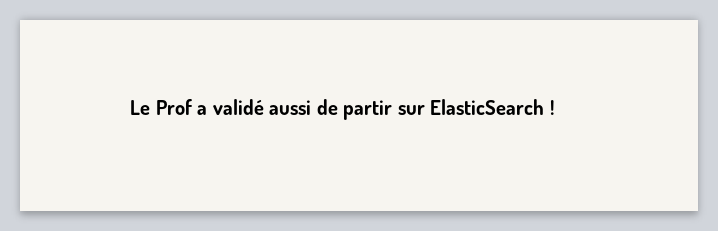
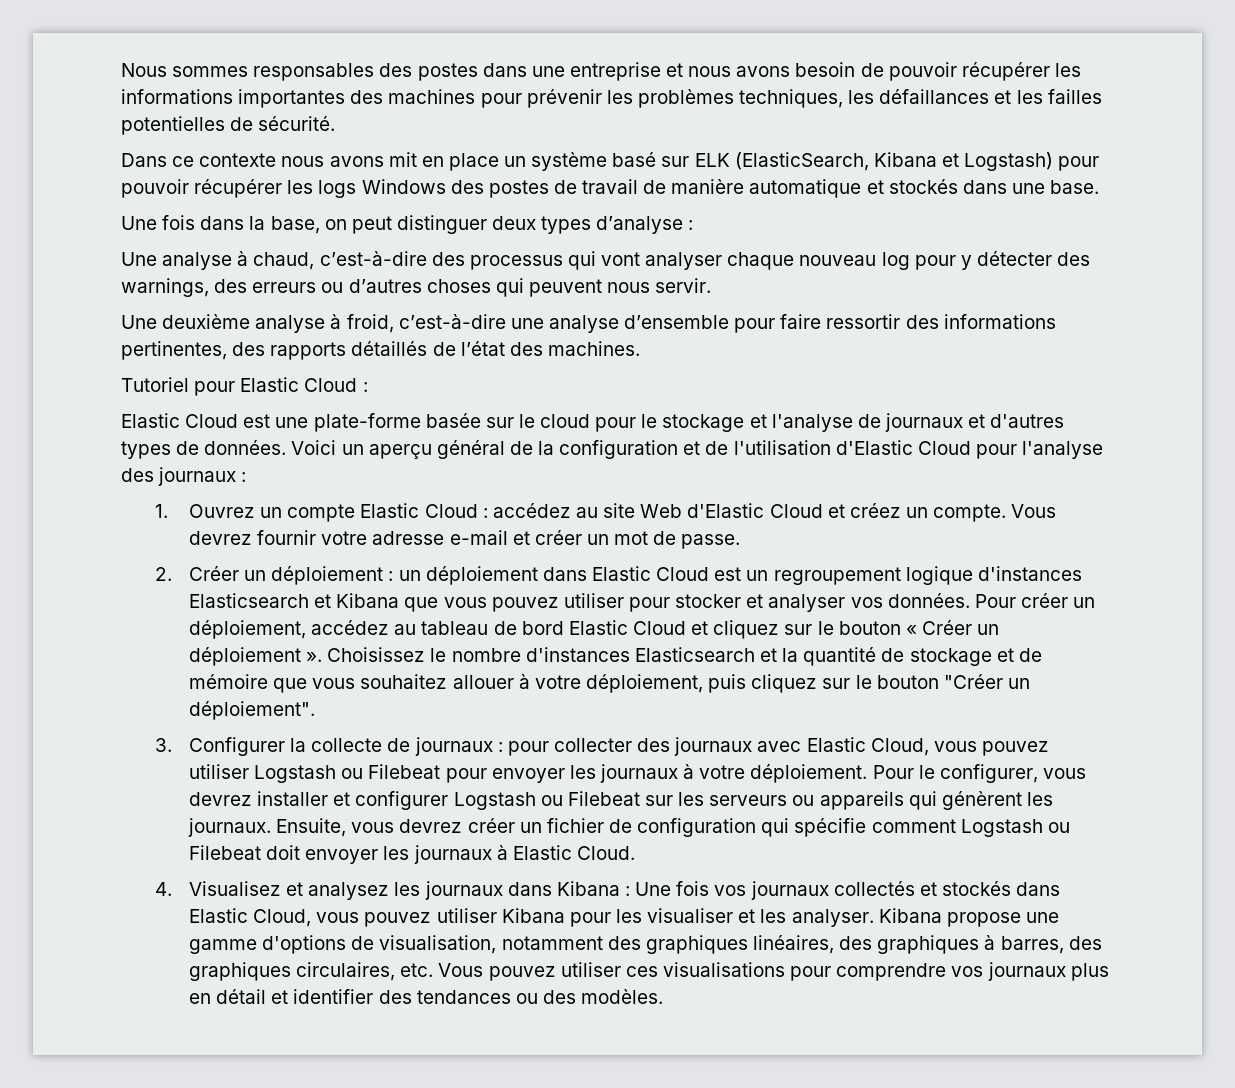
- Le Prof a validé aussi de partir sur ElasticSearch !
+ Nous sommes responsables des postes dans une entreprise et nous avons besoin de pouvoir récupérer les informations importantes des machines pour prévenir les problèmes techniques, les défaillances et les failles potentielles de sécurité.
+ Dans ce contexte nous avons mit en place un système basé sur ELK (ElasticSearch, Kibana et Logstash) pour pouvoir récupérer les logs Windows des postes de travail de manière automatique et stockés dans une base.
+ Une fois dans la base, on peut distinguer deux types d’analyse :
+ Une analyse à chaud, c’est-à-dire des processus qui vont analyser chaque nouveau log pour y détecter des warnings, des erreurs ou d’autres choses qui peuvent nous servir.
+ Une deuxième analyse à froid, c’est-à-dire une analyse d’ensemble pour faire ressortir des informations pertinentes, des rapports détaillés de l’état des machines.
+ Tutoriel pour Elastic Cloud :
+ Elastic Cloud est une plate-forme basée sur le cloud pour le stockage et l'analyse de journaux et d'autres types de données. Voici un aperçu général de la configuration et de l'utilisation d'Elastic Cloud pour l'analyse des journaux :
+ 1. Ouvrez un compte Elastic Cloud : accédez au site Web d'Elastic Cloud et créez un compte. Vous devrez fournir votre adresse e-mail et créer un mot de passe.
+ 2. Créer un déploiement : un déploiement dans Elastic Cloud est un regroupement logique d'instances Elasticsearch et Kibana que vous pouvez utiliser pour stocker et analyser vos données. Pour créer un déploiement, accédez au tableau de bord Elastic Cloud et cliquez sur le bouton « Créer un déploiement ». Choisissez le nombre d'instances Elasticsearch et la quantité de stockage et de mémoire que vous souhaitez allouer à votre déploiement, puis cliquez sur le bouton "Créer un déploiement".
+ 3. Configurer la collecte de journaux : pour collecter des journaux avec Elastic Cloud, vous pouvez utiliser Logstash ou Filebeat pour envoyer les journaux à votre déploiement. Pour le configurer, vous devrez installer et configurer Logstash ou Filebeat sur les serveurs ou appareils qui génèrent les journaux. Ensuite, vous devrez créer un fichier de configuration qui spécifie comment Logstash ou Filebeat doit envoyer les journaux à Elastic Cloud.
+ 4. Visualisez et analysez les journaux dans Kibana : Une fois vos journaux collectés et stockés dans Elastic Cloud, vous pouvez utiliser Kibana pour les visualiser et les analyser. Kibana propose une gamme d'options de visualisation, notamment des graphiques linéaires, des graphiques à barres, des graphiques circulaires, etc. Vous pouvez utiliser ces visualisations pour comprendre vos journaux plus en détail et identifier des tendances ou des modèles.

